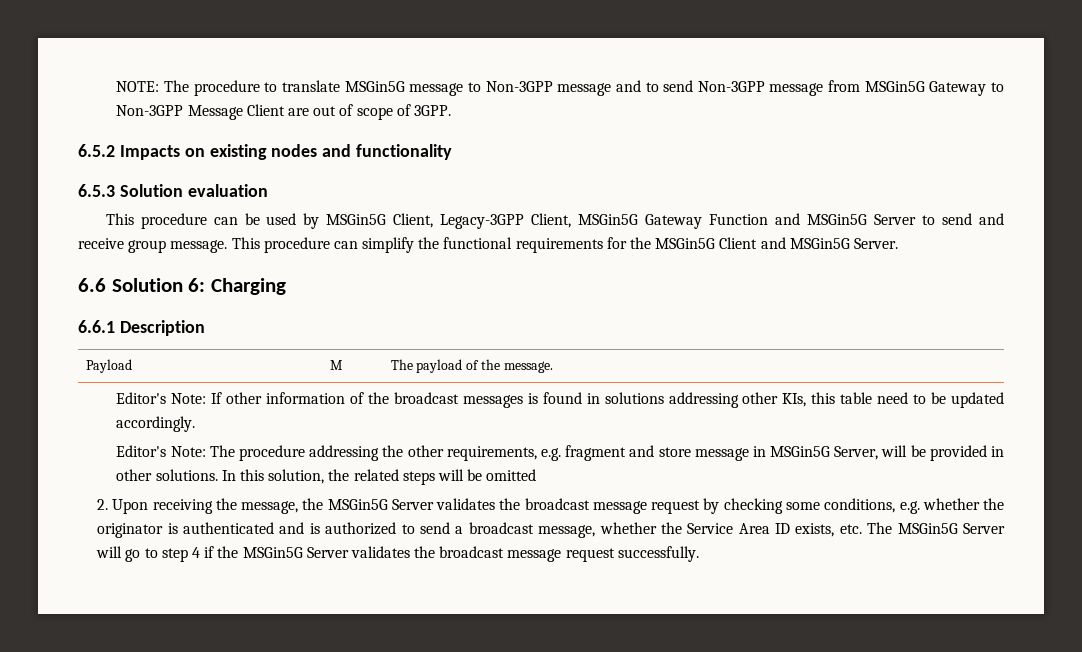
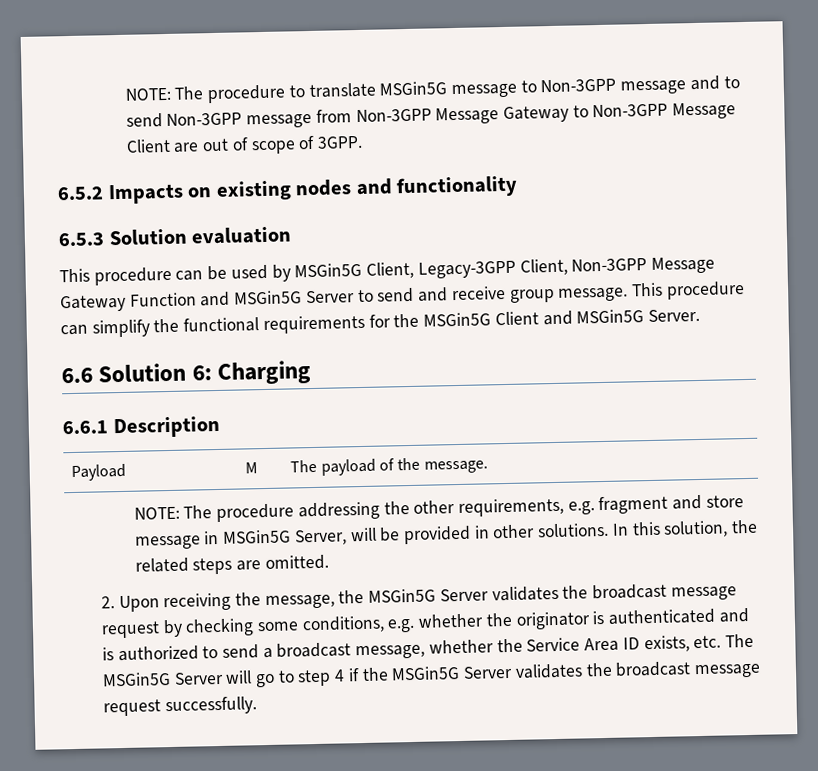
- NOTE: The procedure to translate MSGin5G message to Non-3GPP message and to send Non-3GPP message from MSGin5G Gateway to Non-3GPP Message Client are out of scope of 3GPP.
+ NOTE: The procedure to translate MSGin5G message to Non-3GPP message and to send Non-3GPP message from Non-3GPP Message Gateway to Non-3GPP Message Client are out of scope of 3GPP.
- This procedure can be used by MSGin5G Client, Legacy-3GPP Client, MSGin5G Gateway Function and MSGin5G Server to send and receive group message.
+ This procedure can be used by MSGin5G Client, Legacy-3GPP Client, Non-3GPP Message Gateway Function and MSGin5G Server to send and receive group message.
- Editor's Note: If other information of the broadcast messages is found in solutions addressing other KIs, this table need to be updated accordingly.
- Editor's Note: The procedure addressing the other requirements, e.g. fragment and store message in MSGin5G Server, will be provided in other solutions.
+ NOTE: The procedure addressing the other requirements, e.g. fragment and store message in MSGin5G Server, will be provided in other solutions.
- In this solution, the related steps will be omitted
+ In this solution, the related steps are omitted.

